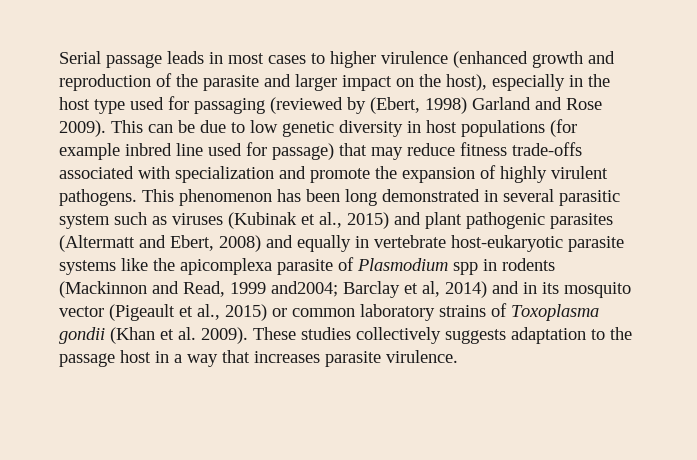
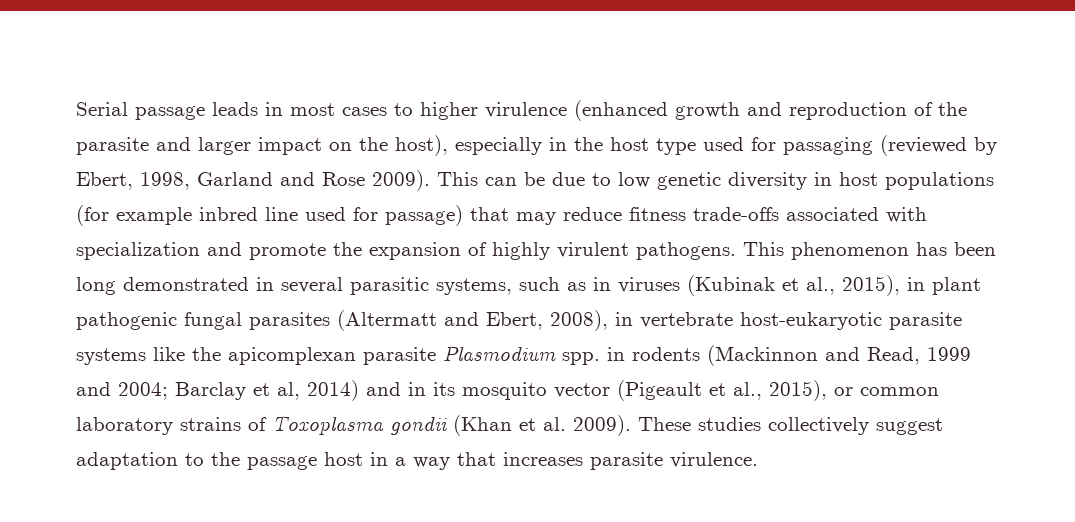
- Serial passage leads in most cases to higher virulence (enhanced growth and reproduction of the parasite and larger impact on the host), especially in the host type used for passaging (reviewed by (Ebert, 1998) Garland and Rose 2009).
+ Serial passage leads in most cases to higher virulence (enhanced growth and reproduction of the parasite and larger impact on the host), especially in the host type used for passaging (reviewed by Ebert, 1998, Garland and Rose 2009).
- This phenomenon has been long demonstrated in several parasitic system such as viruses (Kubinak et al., 2015) and plant pathogenic parasites (Altermatt and Ebert, 2008) and equally in vertebrate host-eukaryotic parasite systems like the apicomplexa parasite of Plasmodium spp in rodents (Mackinnon and Read, 1999 and2004; Barclay et al, 2014) and in its mosquito vector (Pigeault et al., 2015) or common laboratory strains of Toxoplasma gondii (Khan et al. 2009).
+ This phenomenon has been long demonstrated in several parasitic systems, such as in viruses (Kubinak et al., 2015), in plant pathogenic fungal parasites (Altermatt and Ebert, 2008), in vertebrate host-eukaryotic parasite systems like the apicomplexan parasite Plasmodium spp. in rodents (Mackinnon and Read, 1999 and 2004; Barclay et al, 2014) and in its mosquito vector (Pigeault et al., 2015), or common laboratory strains of Toxoplasma gondii (Khan et al. 2009).
- These studies collectively suggests adaptation to the passage host in a way that increases parasite virulence.
+ These studies collectively suggest adaptation to the passage host in a way that increases parasite virulence.

